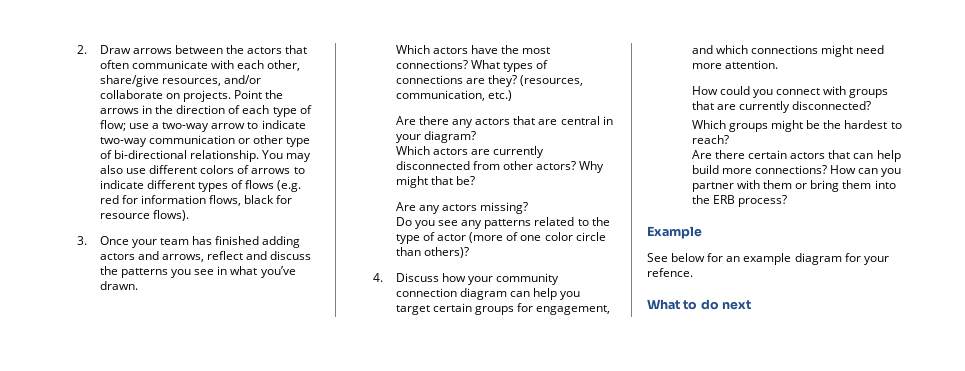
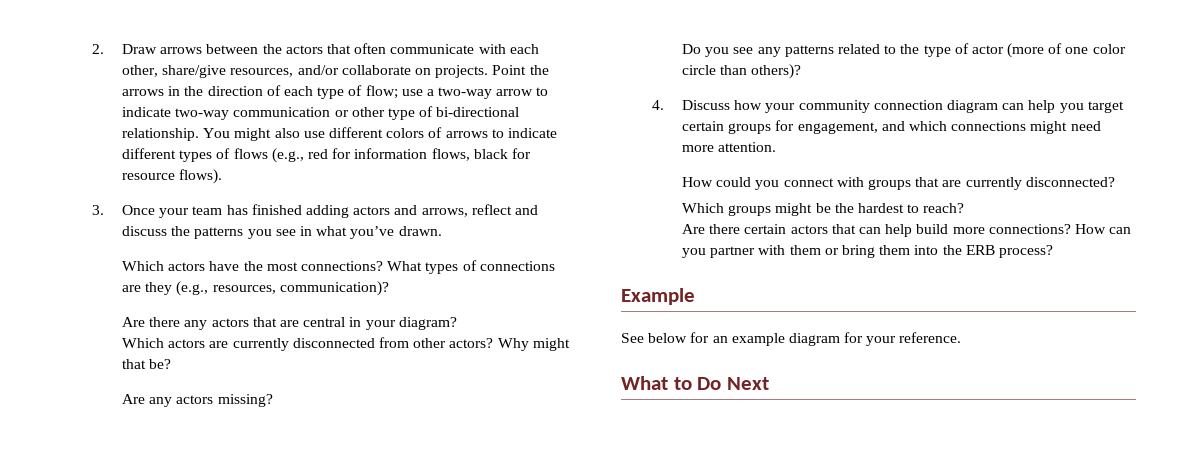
- You may also use different colors of arrows to indicate different types of flows (e.g. red for information flows, black for resource flows).
+ You might also use different colors of arrows to indicate different types of flows (e.g., red for information flows, black for resource flows).
- What types of connections are they? (resources, communication, etc.)
+ What types of connections are they (e.g., resources, communication)?
- See below for an example diagram for your refence.
+ See below for an example diagram for your reference.
- What to do next
+ What to Do Next

